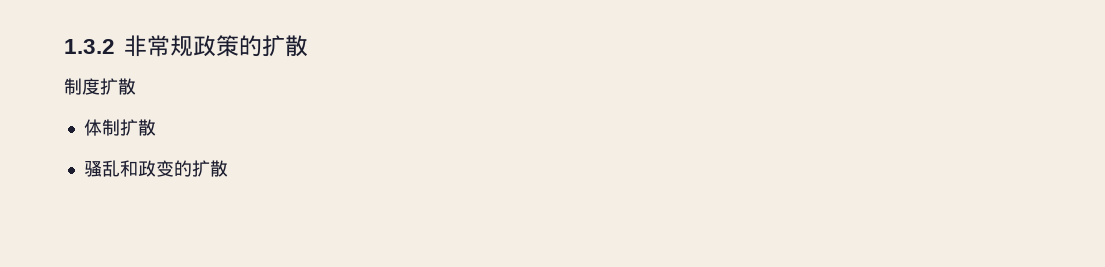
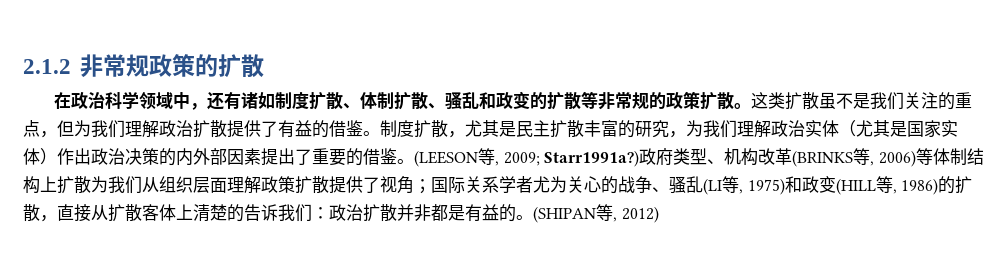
- 1.3.2非常规政策的扩散
+ 2.1.2非常规政策的扩散
- 制度扩散
- 体制扩散
- 骚乱和政变的扩散
+ 在政治科学领域中，还有诸如制度扩散、体制扩散、骚乱和政变的扩散等非常规的政策扩散。这类扩散虽不是我们关注的重点，但为我们理解政治扩散提供了有益的借鉴。制度扩散，尤其是民主扩散丰富的研究，为我们理解政治实体（尤其是国家实体）作出政治决策的内外部因素提出了重要的借鉴。(LEESON等, 2009; Starr1991a?)政府类型、机构改革(BRINKS等, 2006)等体制结构上扩散为我们从组织层面理解政策扩散提供了视角；国际关系学者尤为关心的战争、骚乱(LI等, 1975)和政变(HILL等, 1986)的扩散，直接从扩散客体上清楚的告诉我们：政治扩散并非都是有益的。(SHIPAN等, 2012)

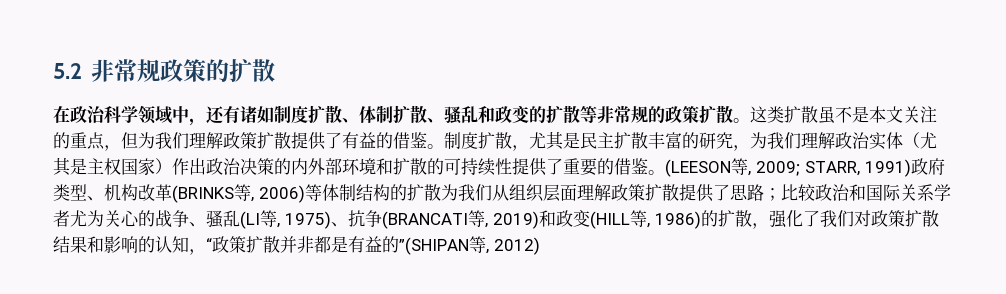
- 2.1.2非常规政策的扩散
+ 5.2非常规政策的扩散
- 这类扩散虽不是我们关注的重点，但为我们理解政治扩散提供了有益的借鉴。
+ 这类扩散虽不是本文关注的重点，但为我们理解政策扩散提供了有益的借鉴。
- 制度扩散，尤其是民主扩散丰富的研究，为我们理解政治实体（尤其是国家实体）作出政治决策的内外部因素提出了重要的借鉴。
+ 制度扩散，尤其是民主扩散丰富的研究，为我们理解政治实体（尤其是主权国家）作出政治决策的内外部环境和扩散的可持续性提供了重要的借鉴。
- (LEESON等, 2009; Starr1991a?)政府类型、机构改革(BRINKS等, 2006)等体制结构上扩散为我们从组织层面理解政策扩散提供了视角；国际关系学者尤为关心的战争、骚乱(LI等, 1975)和政变(HILL等, 1986)的扩散，直接从扩散客体上清楚的告诉我们：政治扩散并非都是有益的。(SHIPAN等, 2012)
+ (LEESON等, 2009; STARR, 1991)政府类型、机构改革(BRINKS等, 2006)等体制结构的扩散为我们从组织层面理解政策扩散提供了思路；比较政治和国际关系学者尤为关心的战争、骚乱(LI等, 1975)、抗争(BRANCATI等, 2019)和政变(HILL等, 1986)的扩散，强化了我们对政策扩散结果和影响的认知，“政策扩散并非都是有益的”(SHIPAN等, 2012)

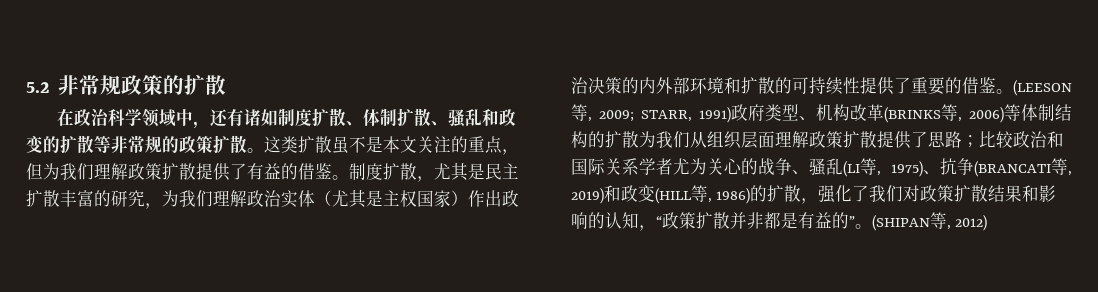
- 比较政治和国际关系学者尤为关心的战争、骚乱(LI等, 1975)、抗争(BRANCATI等, 2019)和政变(HILL等, 1986)的扩散，强化了我们对政策扩散结果和影响的认知，“政策扩散并非都是有益的”(SHIPAN等, 2012)
+ 比较政治和国际关系学者尤为关心的战争、骚乱(LI等, 1975)、抗争(BRANCATI等, 2019)和政变(HILL等, 1986)的扩散，强化了我们对政策扩散结果和影响的认知，“政策扩散并非都是有益的”。(SHIPAN等, 2012)

